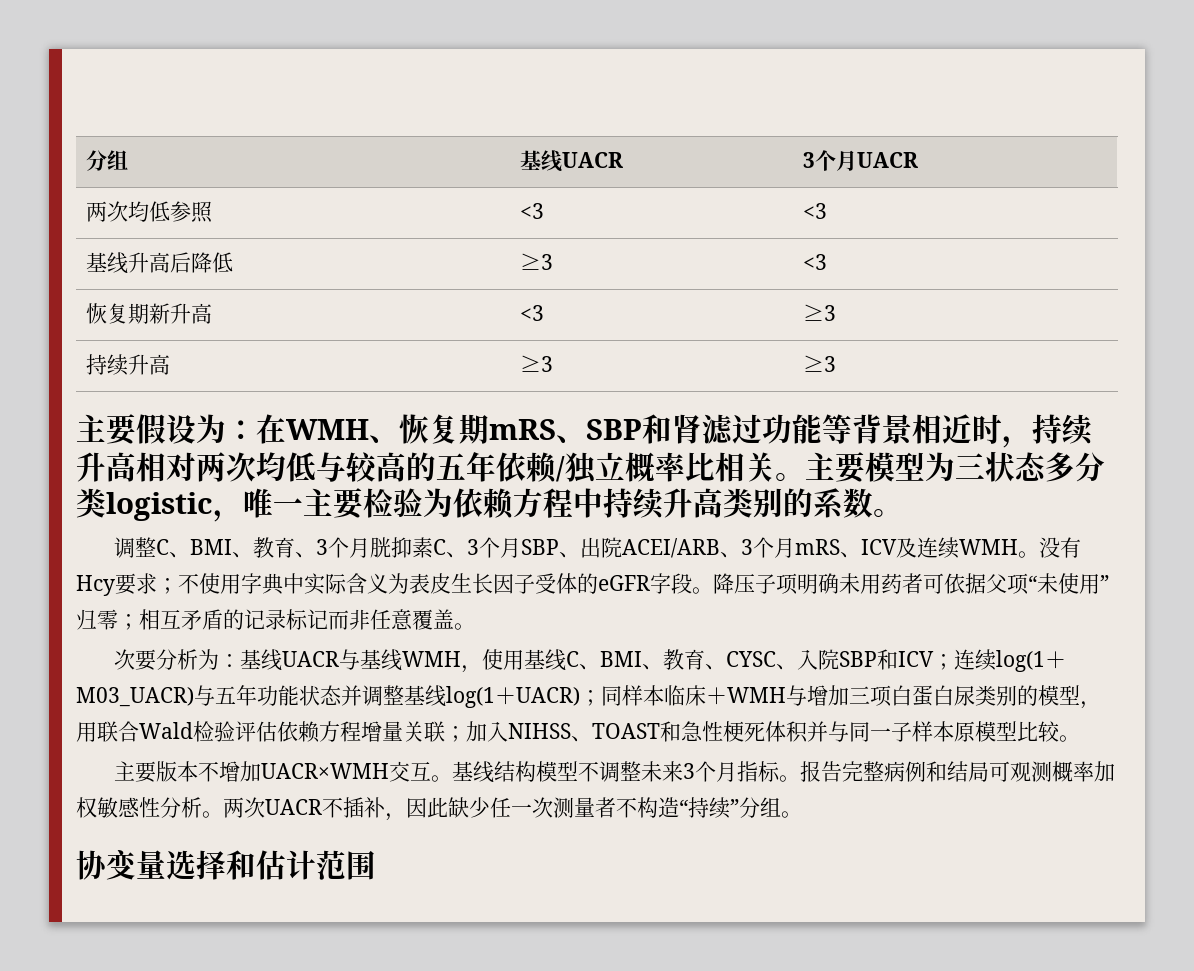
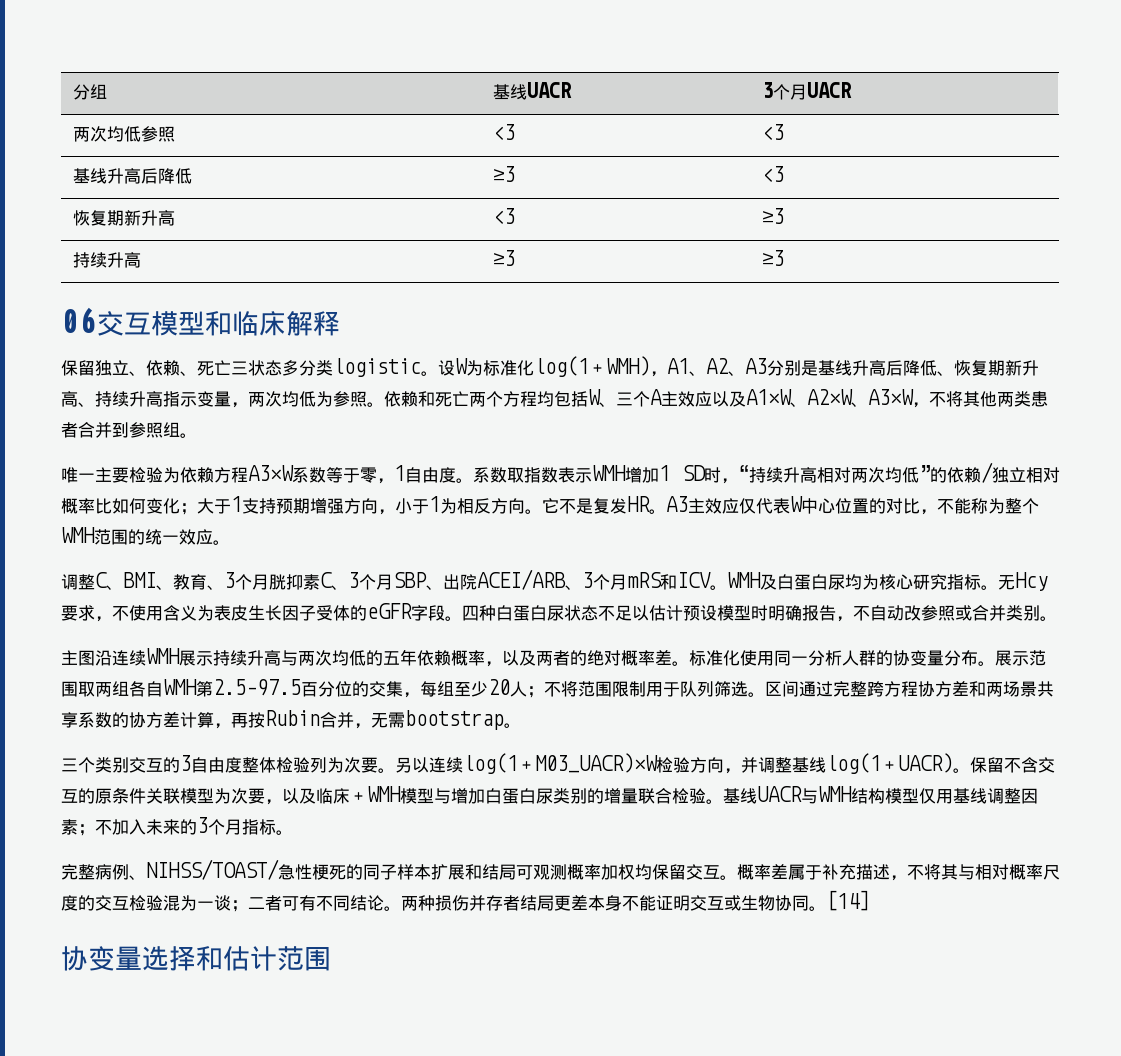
- 主要假设为：在WMH、恢复期mRS、SBP和肾滤过功能等背景相近时，持续升高相对两次均低与较高的五年依赖/独立概率比相关。主要模型为三状态多分类logistic，唯一主要检验为依赖方程中持续升高类别的系数。
+ 06交互模型和临床解释
+ 保留独立、依赖、死亡三状态多分类logistic。设W为标准化log(1＋WMH)，A1、A2、A3分别是基线升高后降低、恢复期新升高、持续升高指示变量，两次均低为参照。依赖和死亡两个方程均包括W、三个A主效应以及A1×W、A2×W、A3×W，不将其他两类患者合并到参照组。
+ 唯一主要检验为依赖方程A3×W系数等于零，1自由度。系数取指数表示WMH增加1 SD时，“持续升高相对两次均低”的依赖/独立相对概率比如何变化；大于1支持预期增强方向，小于1为相反方向。它不是复发HR。A3主效应仅代表W中心位置的对比，不能称为整个WMH范围的统一效应。
- 调整C、BMI、教育、3个月胱抑素C、3个月SBP、出院ACEI/ARB、3个月mRS、ICV及连续WMH。没有Hcy要求；不使用字典中实际含义为表皮生长因子受体的eGFR字段。
+ 调整C、BMI、教育、3个月胱抑素C、3个月SBP、出院ACEI/ARB、3个月mRS和ICV。WMH及白蛋白尿均为核心研究指标。无Hcy要求，不使用含义为表皮生长因子受体的eGFR字段。
- 降压子项明确未用药者可依据父项“未使用”归零；相互矛盾的记录标记而非任意覆盖。
- 次要分析为：基线UACR与基线WMH，使用基线C、BMI、教育、CYSC、入院SBP和ICV；连续log(1＋M03_UACR)与五年功能状态并调整基线log(1＋UACR)；同样本临床＋WMH与增加三项白蛋白尿类别的模型，用联合Wald检验评估依赖方程增量关联；加入NIHSS、TOAST和急性梗死体积并与同一子样本原模型比较。
- 主要版本不增加UACR×WMH交互。基线结构模型不调整未来3个月指标。报告完整病例和结局可观测概率加权敏感性分析。两次UACR不插补，因此缺少任一次测量者不构造“持续”分组。
+ 四种白蛋白尿状态不足以估计预设模型时明确报告，不自动改参照或合并类别。
+ 主图沿连续WMH展示持续升高与两次均低的五年依赖概率，以及两者的绝对概率差。标准化使用同一分析人群的协变量分布。展示范围取两组各自WMH第2.5–97.5百分位的交集，每组至少20人；不将范围限制用于队列筛选。区间通过完整跨方程协方差和两场景共享系数的协方差计算，再按Rubin合并，无需bootstrap。
+ 三个类别交互的3自由度整体检验列为次要。另以连续log(1＋M03_UACR)×W检验方向，并调整基线log(1＋UACR)。保留不含交互的原条件关联模型为次要，以及临床＋WMH模型与增加白蛋白尿类别的增量联合检验。基线UACR与WMH结构模型仅用基线调整因素；不加入未来的3个月指标。
+ 完整病例、NIHSS/TOAST/急性梗死的同子样本扩展和结局可观测概率加权均保留交互。概率差属于补充描述，不将其与相对概率尺度的交互检验混为一谈；二者可有不同结论。两种损伤并存者结局更差本身不能证明交互或生物协同。[14]

